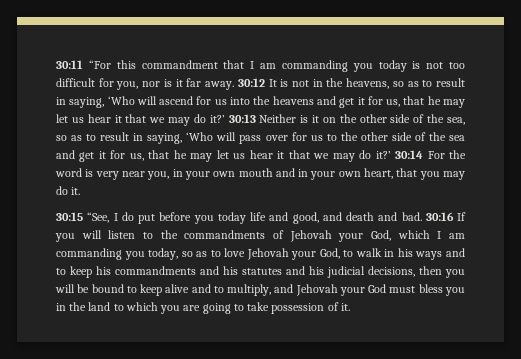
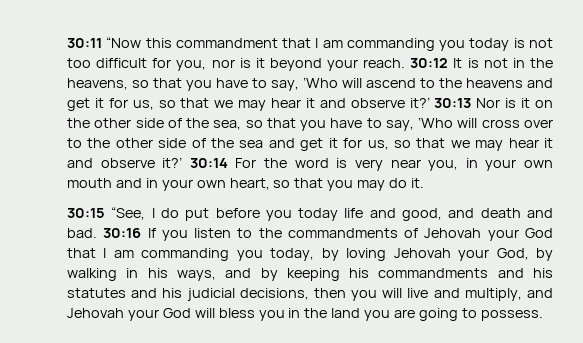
- 30:11 “For this commandment that I am commanding you today is not too difficult for you, nor is it far away.
+ 30:11 “Now this commandment that I am commanding you today is not too difficult for you, nor is it beyond your reach.
- 30:12 It is not in the heavens, so as to result in saying, ‘Who will ascend for us into the heavens and get it for us, that he may let us hear it that we may do it?’
+ 30:12 It is not in the heavens, so that you have to say, ‘Who will ascend to the heavens and get it for us, so that we may hear it and observe it?’
- 30:13 Neither is it on the other side of the sea, so as to result in saying, ‘Who will pass over for us to the other side of the sea and get it for us, that he may let us hear it that we may do it?’
+ 30:13 Nor is it on the other side of the sea, so that you have to say, ‘Who will cross over to the other side of the sea and get it for us, so that we may hear it and observe it?’
- 30:14 For the word is very near you, in your own mouth and in your own heart, that you may do it.
+ 30:14 For the word is very near you, in your own mouth and in your own heart, so that you may do it.
- 30:16 If you will listen to the commandments of Jehovah your God, which I am commanding you today, so as to love Jehovah your God, to walk in his ways and to keep his commandments and his statutes and his judicial decisions, then you will be bound to keep alive and to multiply, and Jehovah your God must bless you in the land to which you are going to take possession of it.
+ 30:16 If you listen to the commandments of Jehovah your God that I am commanding you today, by loving Jehovah your God, by walking in his ways, and by keeping his commandments and his statutes and his judicial decisions, then you will live and multiply, and Jehovah your God will bless you in the land you are going to possess.

